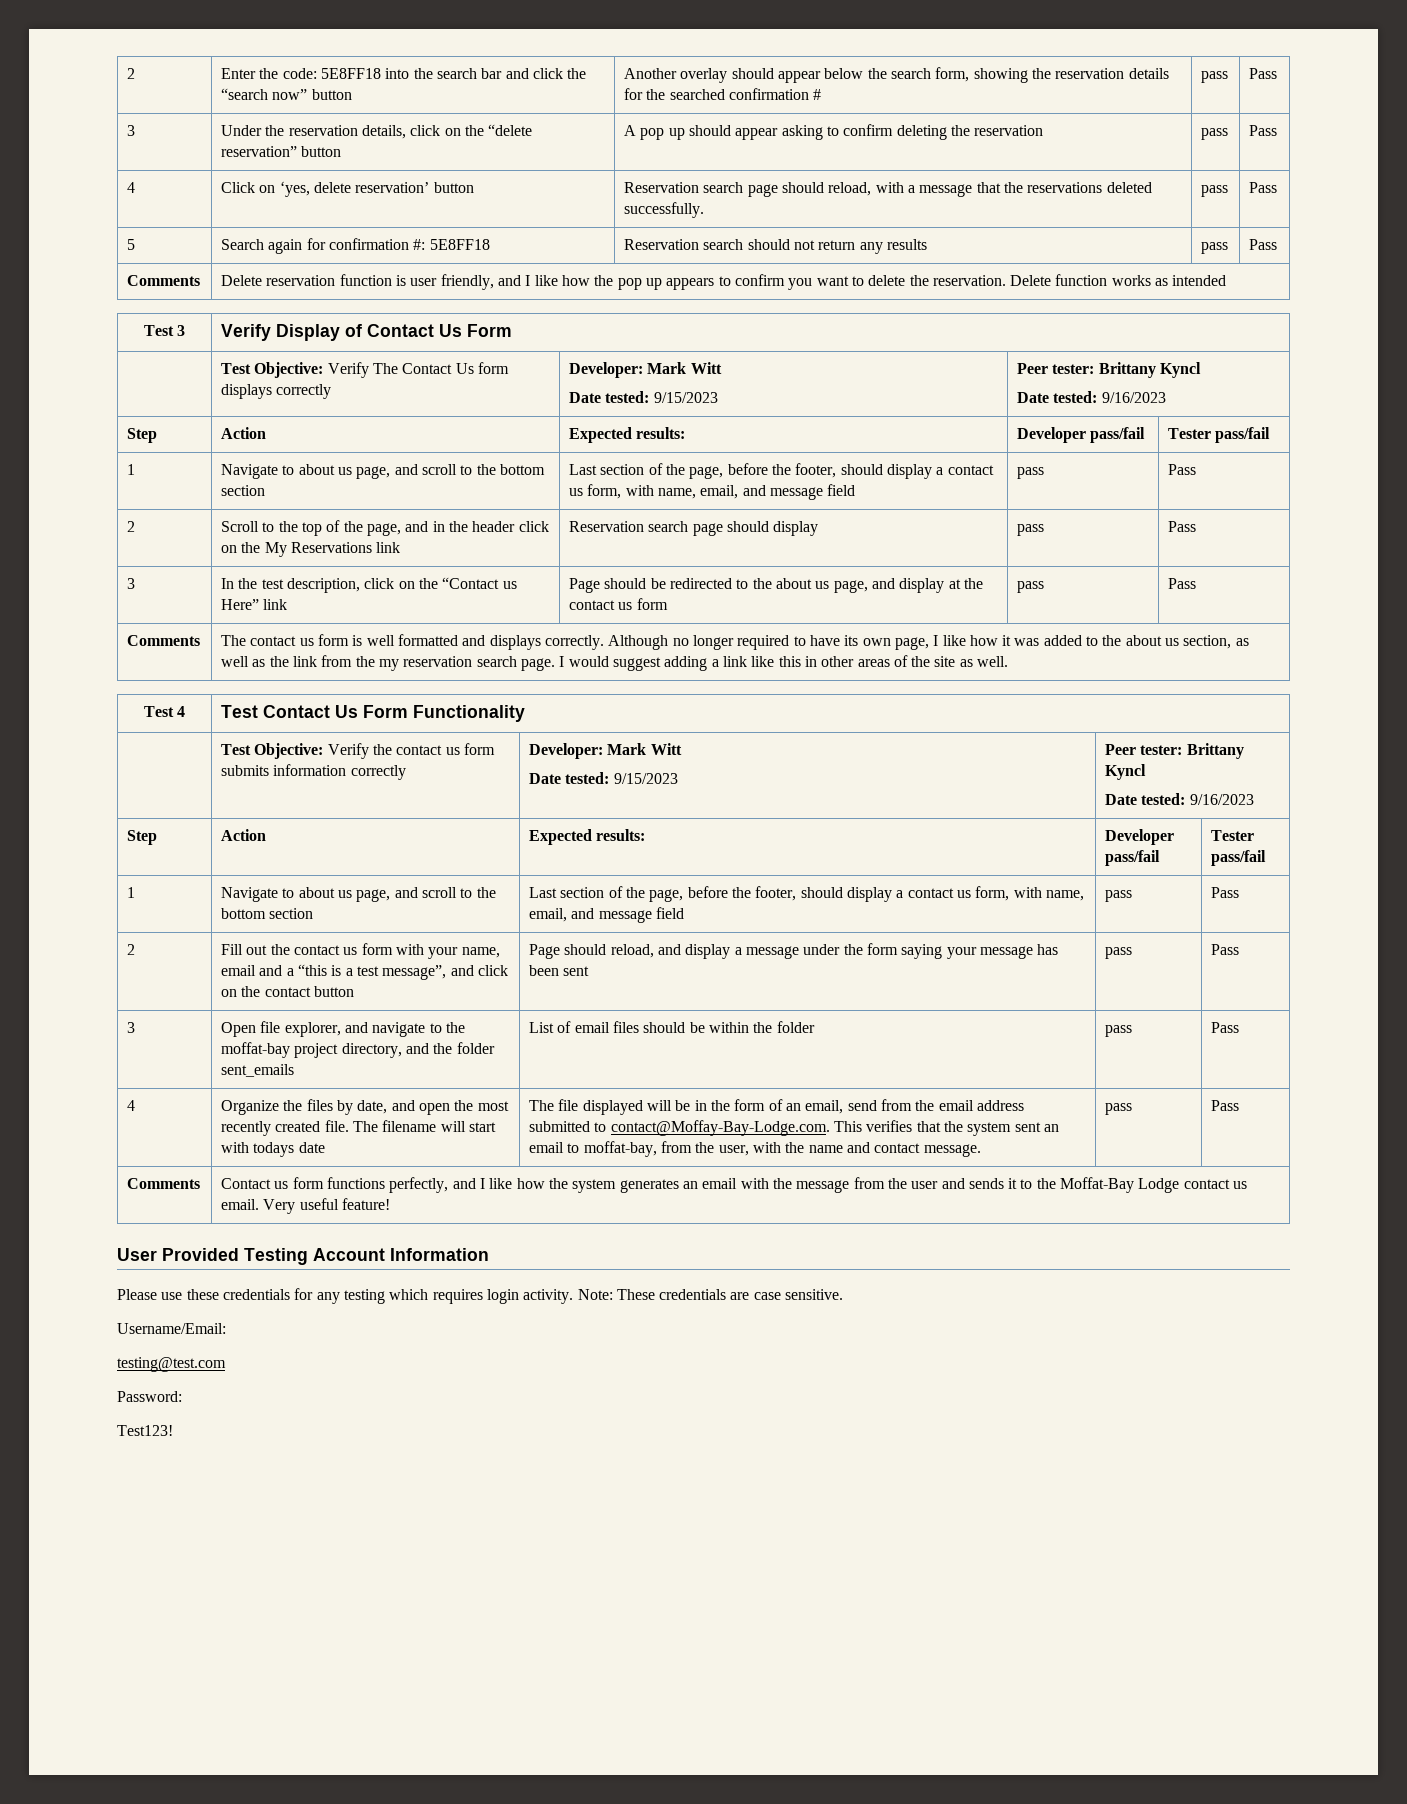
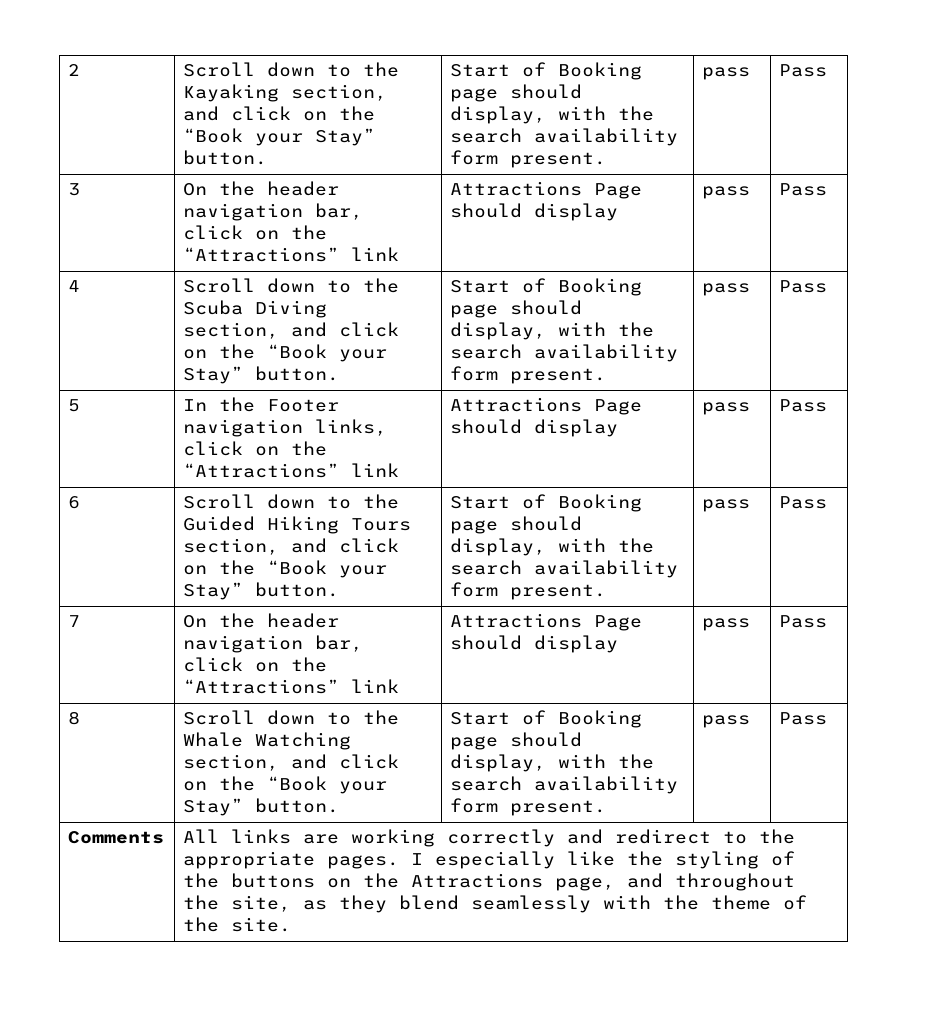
- 2 | Enter the code: 5E8FF18 into the search bar and click the “search now” button | Another overlay should appear below the search form, showing the reservation details for the searched confirmation # | pass | Pass
- 3 | Under the reservation details, click on the “delete reservation” button | A pop up should appear asking to confirm deleting the reservation | pass | Pass
- 4 | Click on ‘yes, delete reservation’ button | Reservation search page should reload, with a message that the reservations deleted successfully. | pass | Pass
- 5 | Search again for confirmation #: 5E8FF18 | Reservation search should not return any results | pass | Pass
- Comments | Delete reservation function is user friendly, and I like how the pop up appears to confirm you want to delete the reservation. Delete function works as intended
- Test 3 | Verify Display of Contact Us Form
- | Test Objective: Verify The Contact Us form displays correctly | Developer: Mark Witt
- Date tested: 9/15/2023 | Peer tester: Brittany Kyncl
- Date tested: 9/16/2023
- Step | Action | Expected results: | Developer pass/fail | Tester pass/fail
- 1 | Navigate to about us page, and scroll to the bottom section | Last section of the page, before the footer, should display a contact us form, with name, email, and message field | pass | Pass
- 2 | Scroll to the top of the page, and in the header click on the My Reservations link | Reservation search page should display | pass | Pass
- 3 | In the test description, click on the “Contact us Here” link | Page should be redirected to the about us page, and display at the contact us form | pass | Pass
- Comments | The contact us form is well formatted and displays correctly. Although no longer required to have its own page, I like how it was added to the about us section, as well as the link from the my reservation search page. I would suggest adding a link like this in other areas of the site as well.
- Test 4 | Test Contact Us Form Functionality
- | Test Objective: Verify the contact us form submits information correctly | Developer: Mark Witt
- Date tested: 9/15/2023 | Peer tester: Brittany Kyncl
- Date tested: 9/16/2023
- Step | Action | Expected results: | Developer pass/fail | Tester pass/fail
- 1 | Navigate to about us page, and scroll to the bottom section | Last section of the page, before the footer, should display a contact us form, with name, email, and message field | pass | Pass
- 2 | Fill out the contact us form with your name, email and a “this is a test message”, and click on the contact button | Page should reload, and display a message under the form saying your message has been sent | pass | Pass
- 3 | Open file explorer, and navigate to the moffat-bay project directory, and the folder sent_emails | List of email files should be within the folder | pass | Pass
- 4 | Organize the files by date, and open the most recently created file. The filename will start with todays date | The file displayed will be in the form of an email, send from the email address submitted to contact@Moffay-Bay-Lodge.com. This verifies that the system sent an email to moffat-bay, from the user, with the name and contact message. | pass | Pass
- Comments | Contact us form functions perfectly, and I like how the system generates an email with the message from the user and sends it to the Moffat-Bay Lodge contact us email. Very useful feature!
- User Provided Testing Account Information
- Please use these credentials for any testing which requires login activity. Note: These credentials are case sensitive.
- Username/Email:
- testing@test.com
- Password:
- Test123!
+ 2 | Scroll down to the Kayaking section, and click on the “Book your Stay” button. | Start of Booking page should display, with the search availability form present. | pass | Pass
+ 3 | On the header navigation bar, click on the “Attractions” link | Attractions Page should display | pass | Pass
+ 4 | Scroll down to the Scuba Diving section, and click on the “Book your Stay” button. | Start of Booking page should display, with the search availability form present. | pass | Pass
+ 5 | In the Footer navigation links, click on the “Attractions” link | Attractions Page should display | pass | Pass
+ 6 | Scroll down to the Guided Hiking Tours section, and click on the “Book your Stay” button. | Start of Booking page should display, with the search availability form present. | pass | Pass
+ 7 | On the header navigation bar, click on the “Attractions” link | Attractions Page should display | pass | Pass
+ 8 | Scroll down to the Whale Watching section, and click on the “Book your Stay” button. | Start of Booking page should display, with the search availability form present. | pass | Pass
+ Comments | All links are working correctly and redirect to the appropriate pages. I especially like the styling of the buttons on the Attractions page, and throughout the site, as they blend seamlessly with the theme of the site.

